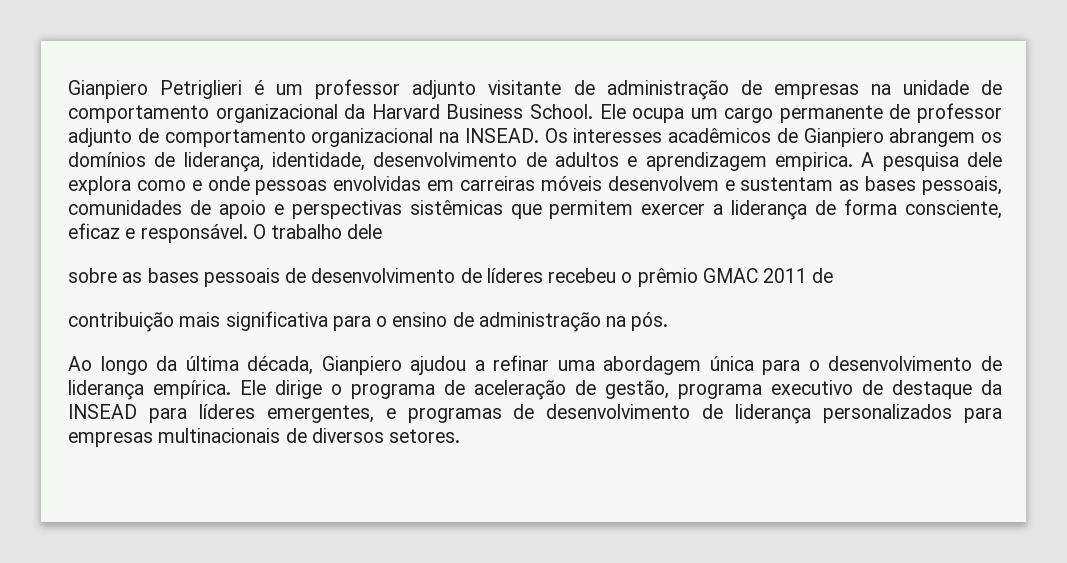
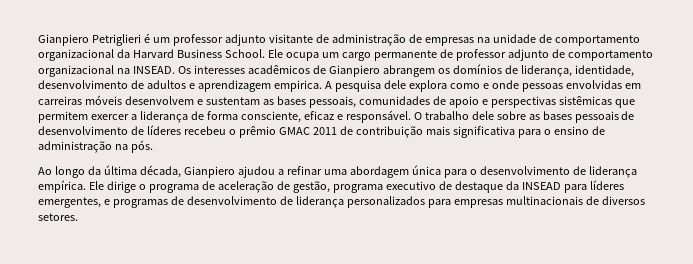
- O trabalho dele
- sobre as bases pessoais de desenvolvimento de líderes recebeu o prêmio GMAC 2011 de
- contribuição mais significativa para o ensino de administração na pós.
+ O trabalho dele sobre as bases pessoais de desenvolvimento de líderes recebeu o prêmio GMAC 2011 de contribuição mais significativa para o ensino de administração na pós.

